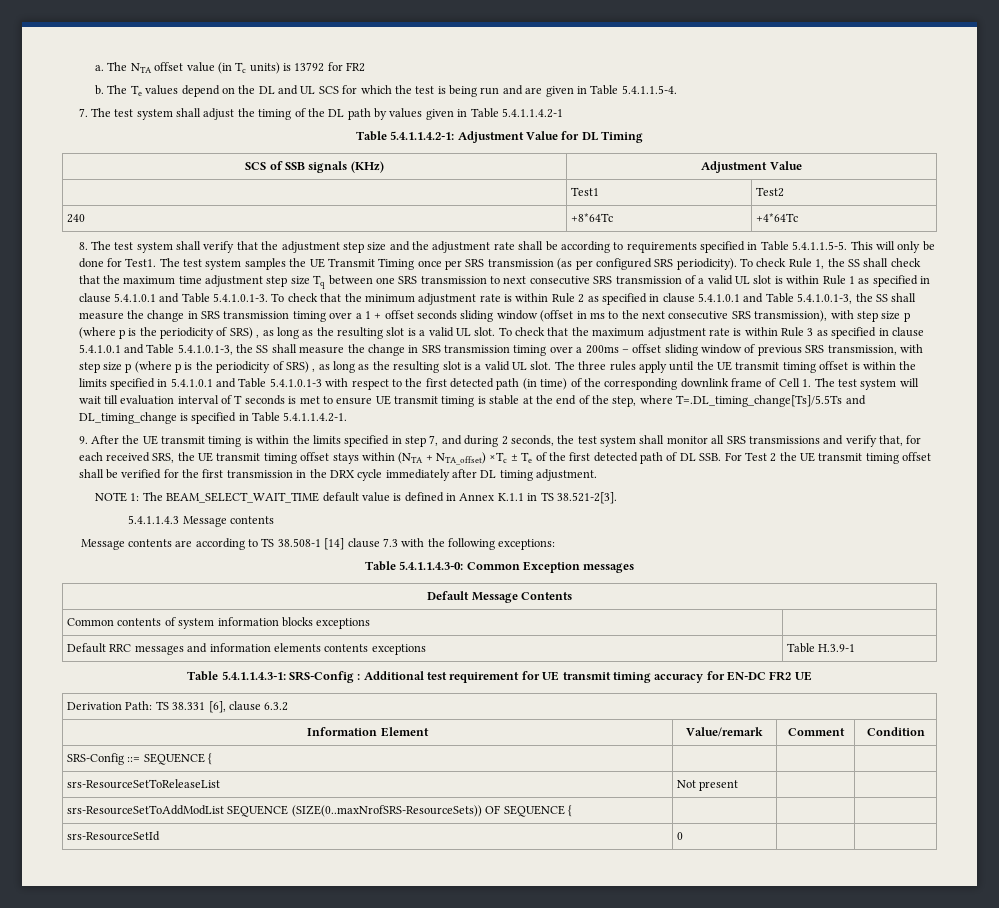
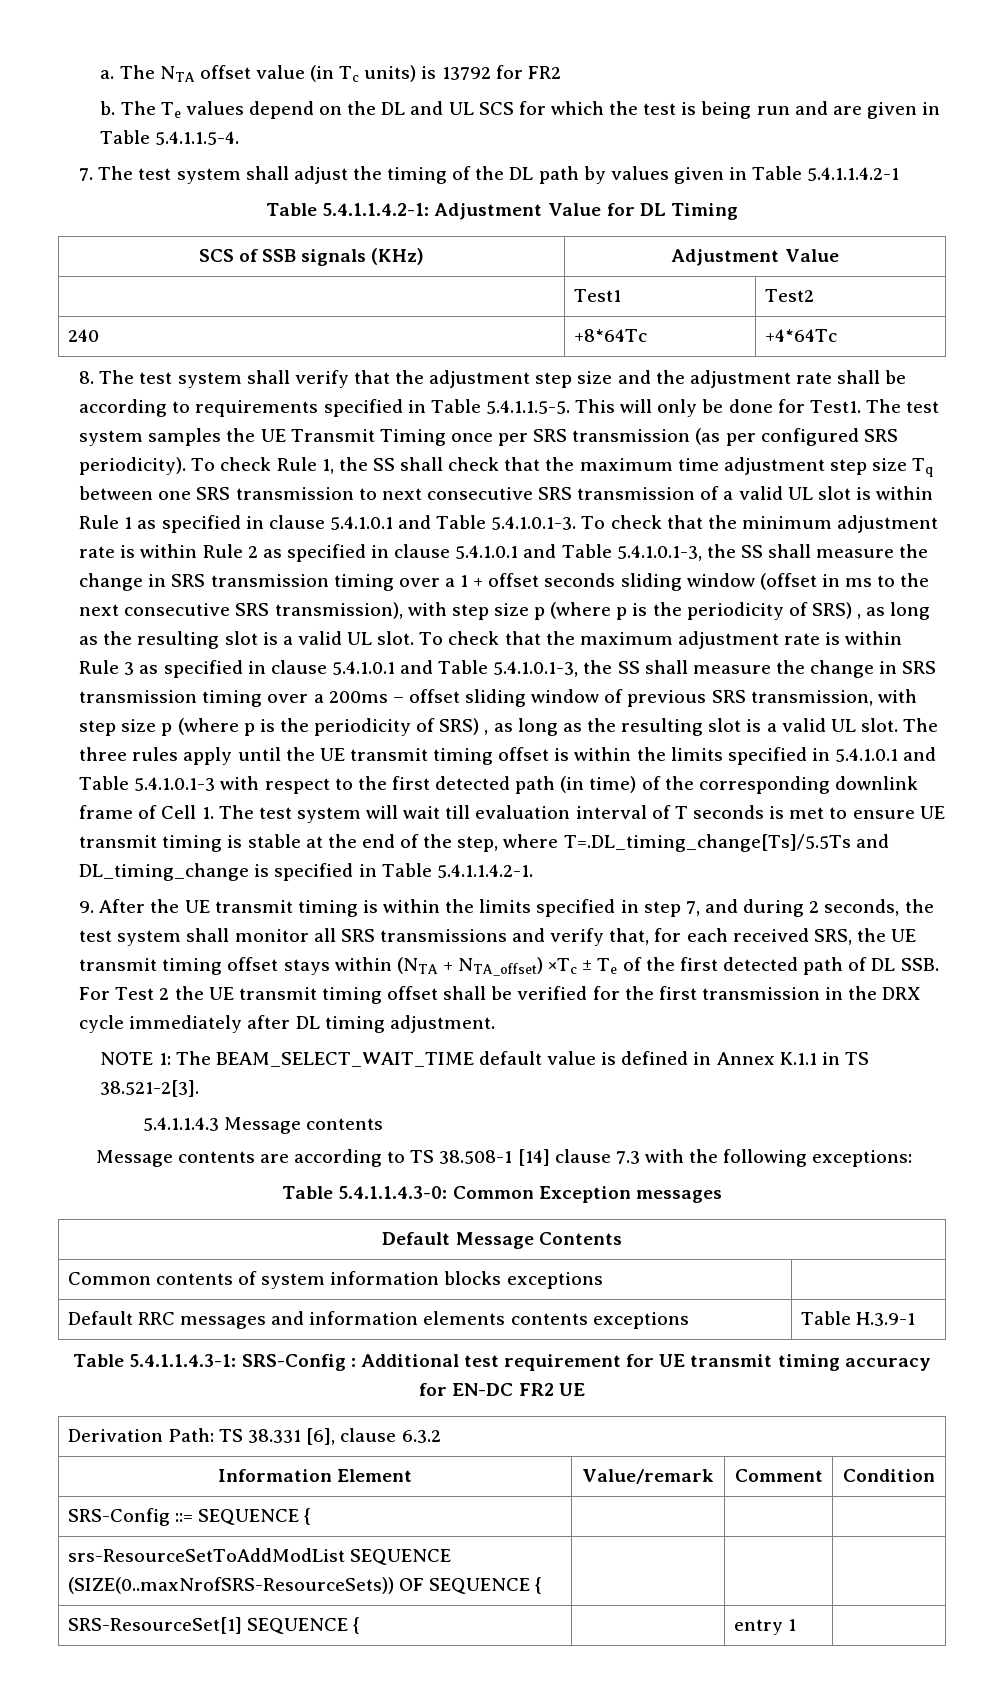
- srs-ResourceSetToReleaseList | Not present | |
- srs-ResourceSetId | 0 | |
+ SRS-ResourceSet[1] SEQUENCE { | | entry 1 |

